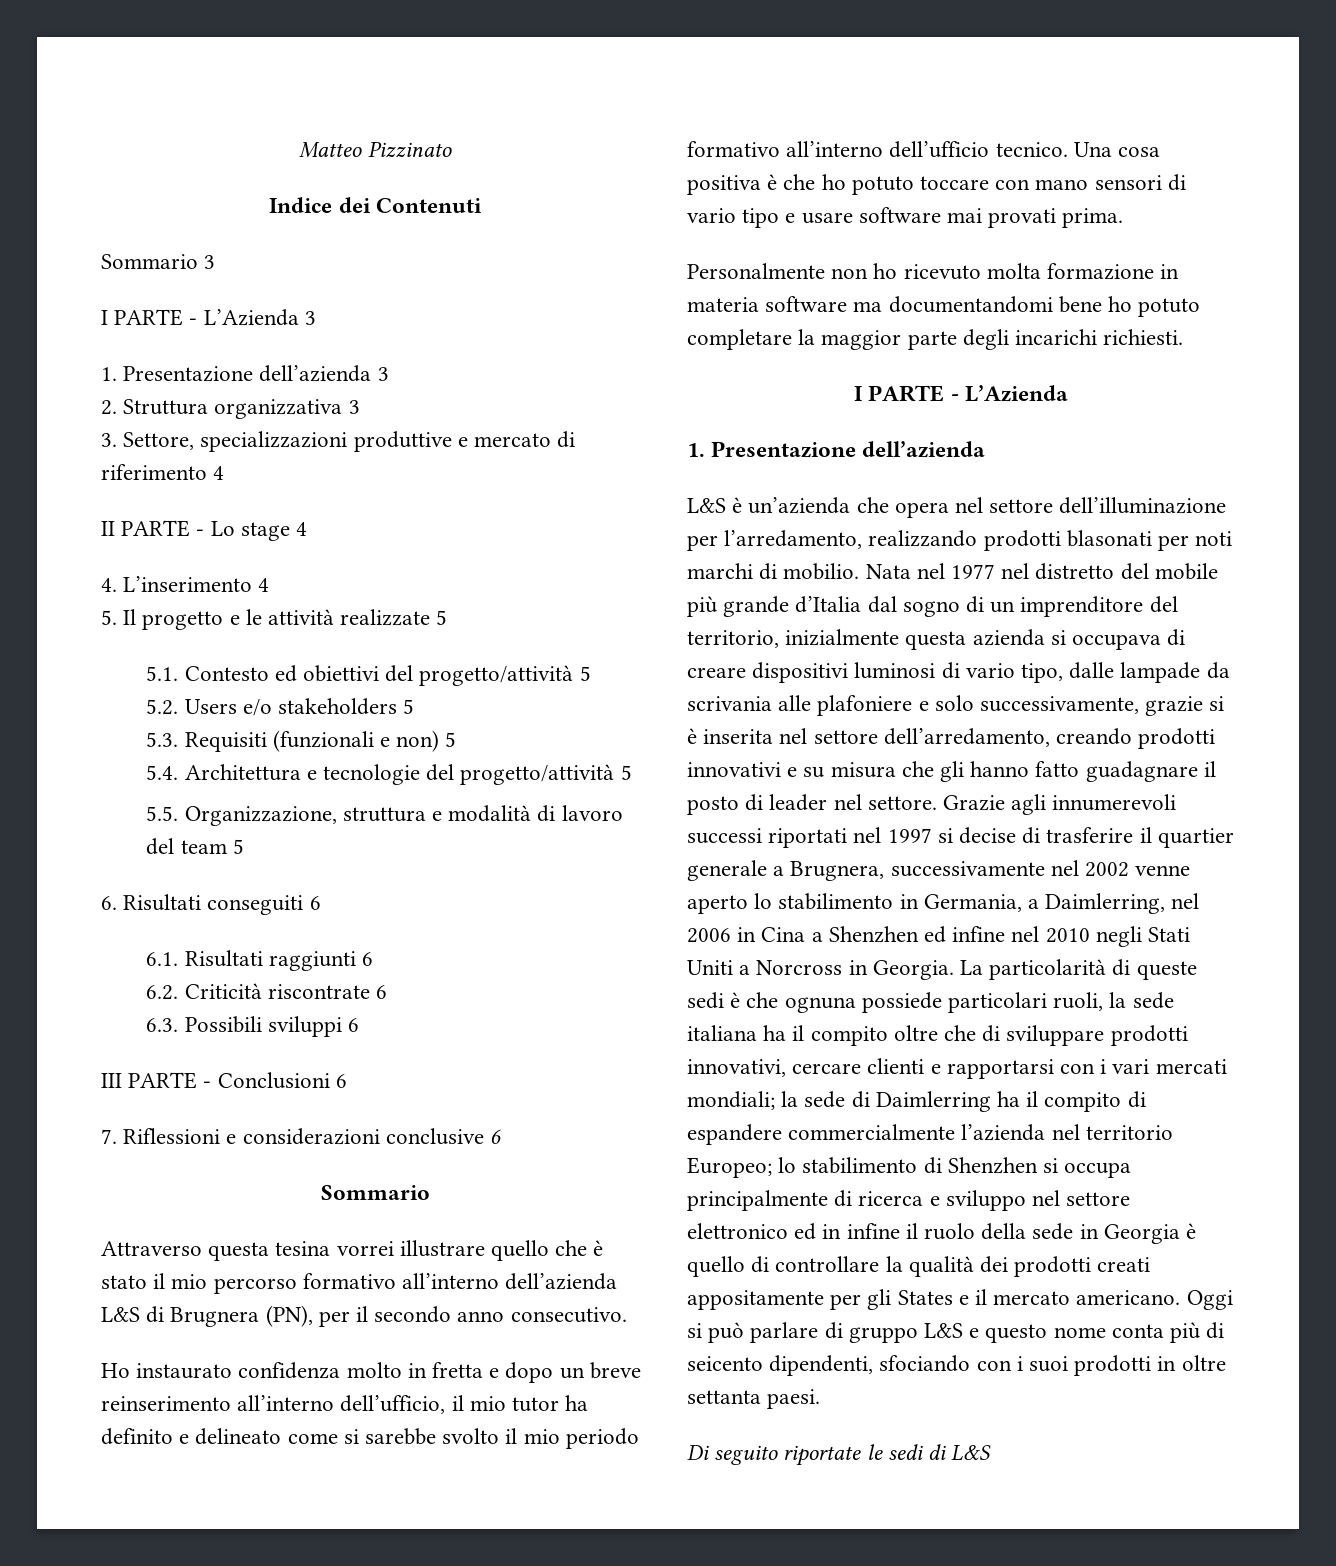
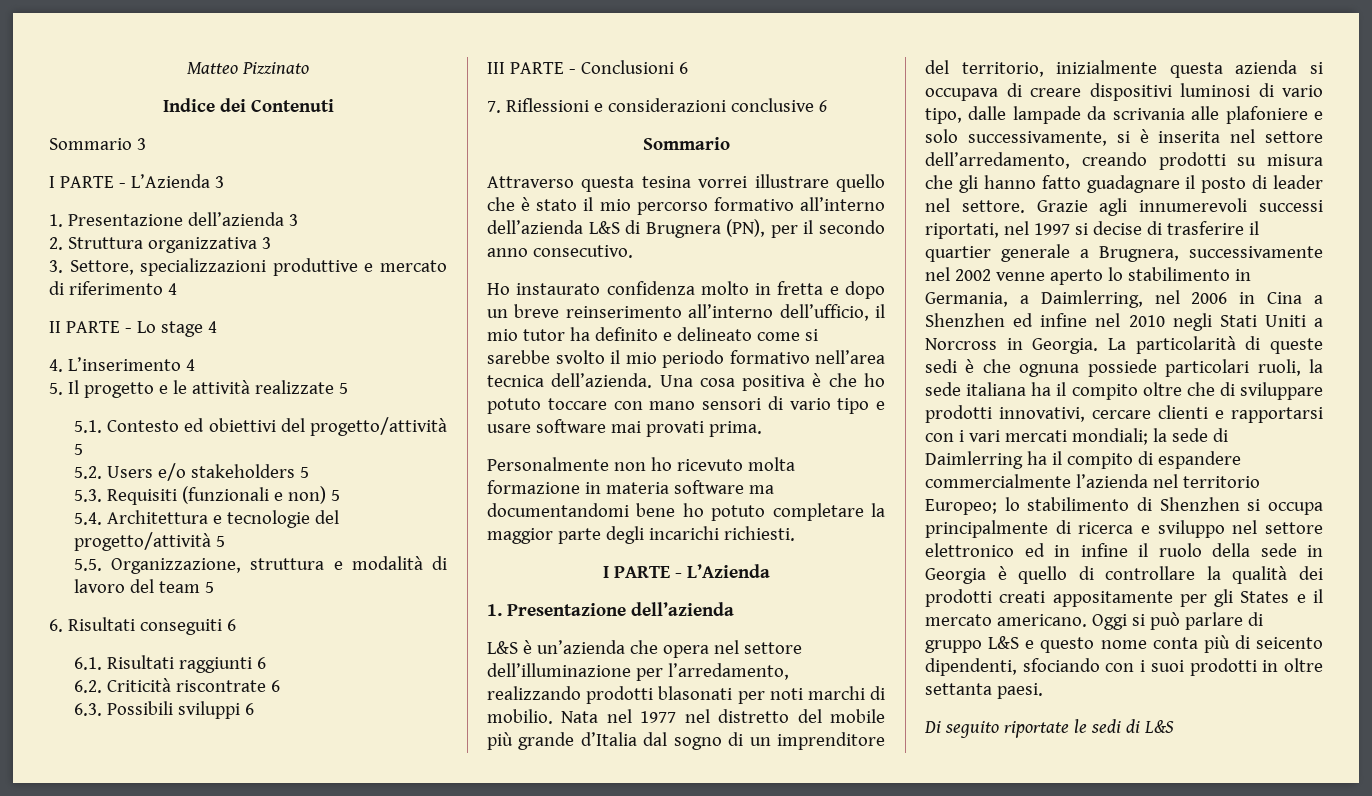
- Ho instaurato confidenza molto in fretta e dopo un breve reinserimento all’interno dell’ufficio, il mio tutor ha definito e delineato come si sarebbe svolto il mio periodo formativo all’interno dell’ufficio tecnico.
+ Ho instaurato confidenza molto in fretta e dopo un breve reinserimento all’interno dell’ufficio, il mio tutor ha definito e delineato come si sarebbe svolto il mio periodo formativo nell’area tecnica dell’azienda.
- Nata nel 1977 nel distretto del mobile più grande d’Italia dal sogno di un imprenditore del territorio, inizialmente questa azienda si occupava di creare dispositivi luminosi di vario tipo, dalle lampade da scrivania alle plafoniere e solo successivamente, grazie si è inserita nel settore dell’arredamento, creando prodotti innovativi e su misura che gli hanno fatto guadagnare il posto di leader nel settore.
+ Nata nel 1977 nel distretto del mobile più grande d’Italia dal sogno di un imprenditore del territorio, inizialmente questa azienda si occupava di creare dispositivi luminosi di vario tipo, dalle lampade da scrivania alle plafoniere e solo successivamente, si è inserita nel settore dell’arredamento, creando prodotti su misura che gli hanno fatto guadagnare il posto di leader nel settore.
- Grazie agli innumerevoli successi riportati nel 1997 si decise di trasferire il quartier generale a Brugnera, successivamente nel 2002 venne aperto lo stabilimento in Germania, a Daimlerring, nel 2006 in Cina a Shenzhen ed infine nel 2010 negli Stati Uniti a Norcross in Georgia.
+ Grazie agli innumerevoli successi riportati, nel 1997 si decise di trasferire il quartier generale a Brugnera, successivamente nel 2002 venne aperto lo stabilimento in Germania, a Daimlerring, nel 2006 in Cina a Shenzhen ed infine nel 2010 negli Stati Uniti a Norcross in Georgia.

